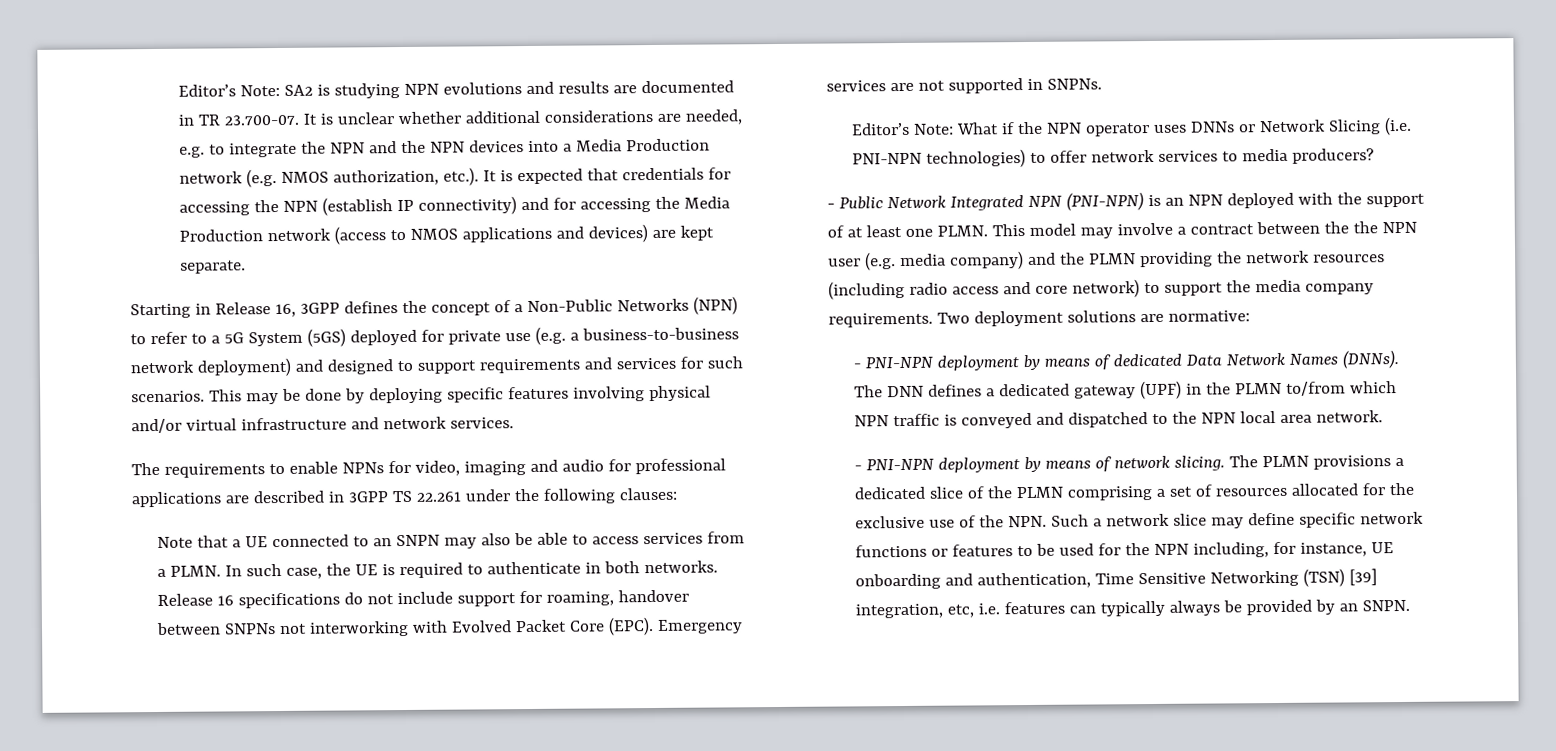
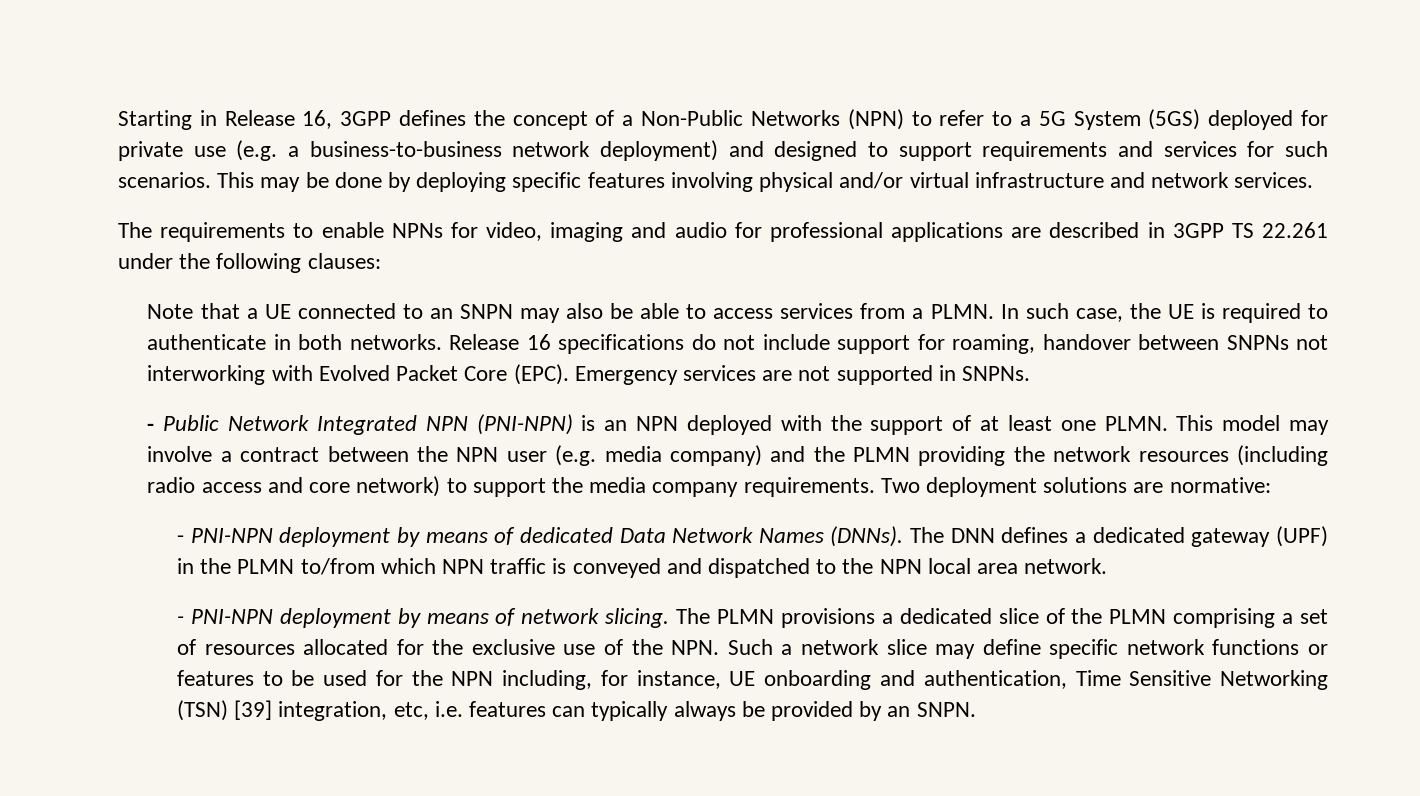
- Editor’s Note: SA2 is studying NPN evolutions and results are documented in TR 23.700-07. It is unclear whether additional considerations are needed, e.g. to integrate the NPN and the NPN devices into a Media Production network (e.g. NMOS authorization, etc.). It is expected that credentials for accessing the NPN (establish IP connectivity) and for accessing the Media Production network (access to NMOS applications and devices) are kept separate.
- Editor’s Note: What if the NPN operator uses DNNs or Network Slicing (i.e. PNI-NPN technologies) to offer network services to media producers?
- This model may involve a contract between the the NPN user (e.g. media company) and the PLMN providing the network resources (including radio access and core network) to support the media company requirements.
+ This model may involve a contract between the NPN user (e.g. media company) and the PLMN providing the network resources (including radio access and core network) to support the media company requirements.

